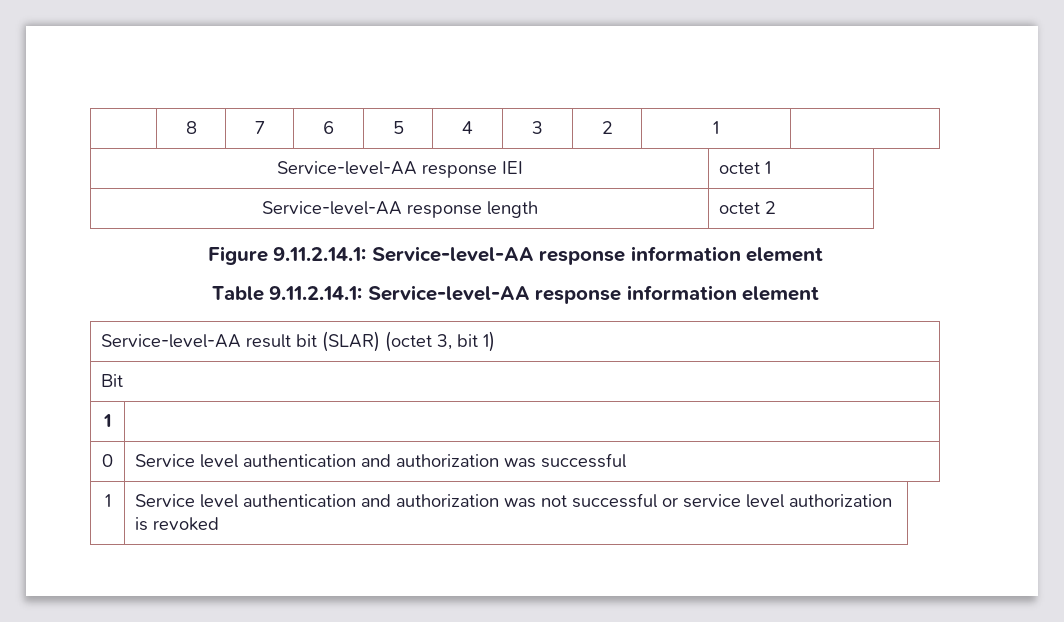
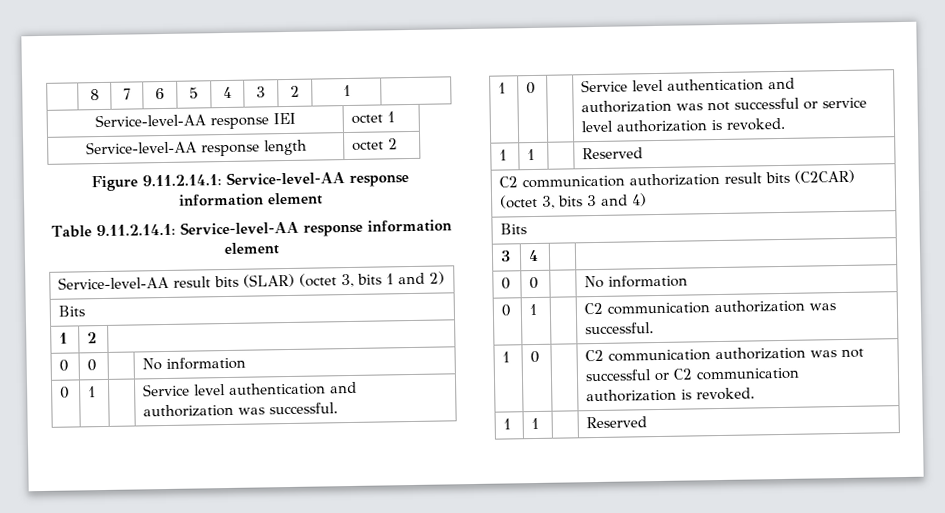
- Service-level-AA result bit (SLAR) (octet 3, bit 1)
- Bit
- 1 |
- 0 | Service level authentication and authorization was successful
- 1 | Service level authentication and authorization was not successful or service level authorization is revoked
+ Service-level-AA result bits (SLAR) (octet 3, bits 1 and 2)
+ Bits
+ 1 | 2 |
+ 0 | 0 | | No information
+ 0 | 1 | | Service level authentication and authorization was successful.
+ 1 | 0 | | Service level authentication and authorization was not successful or service level authorization is revoked.
+ 1 | 1 | | Reserved
+ C2 communication authorization result bits (C2CAR) (octet 3, bits 3 and 4)
+ Bits
+ 3 | 4 | |
+ 0 | 0 | | No information
+ 0 | 1 | | C2 communication authorization was successful.
+ 1 | 0 | | C2 communication authorization was not successful or C2 communication authorization is revoked.
+ 1 | 1 | | Reserved

